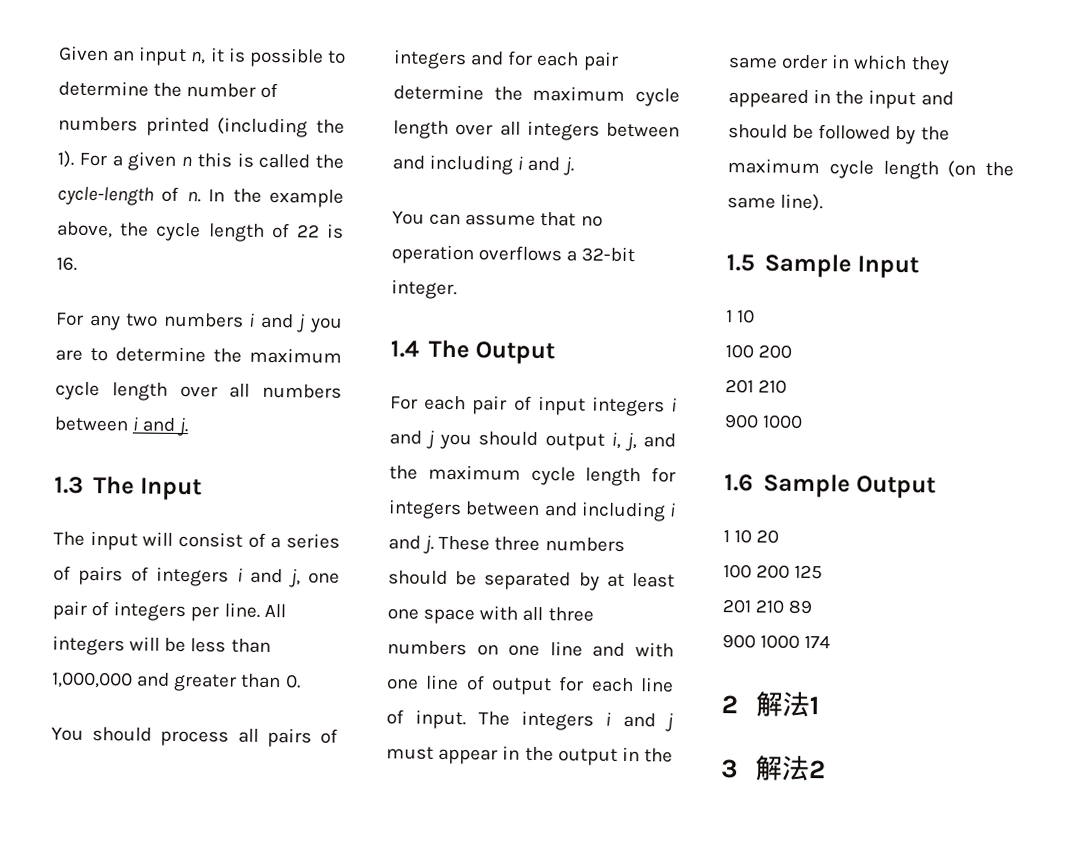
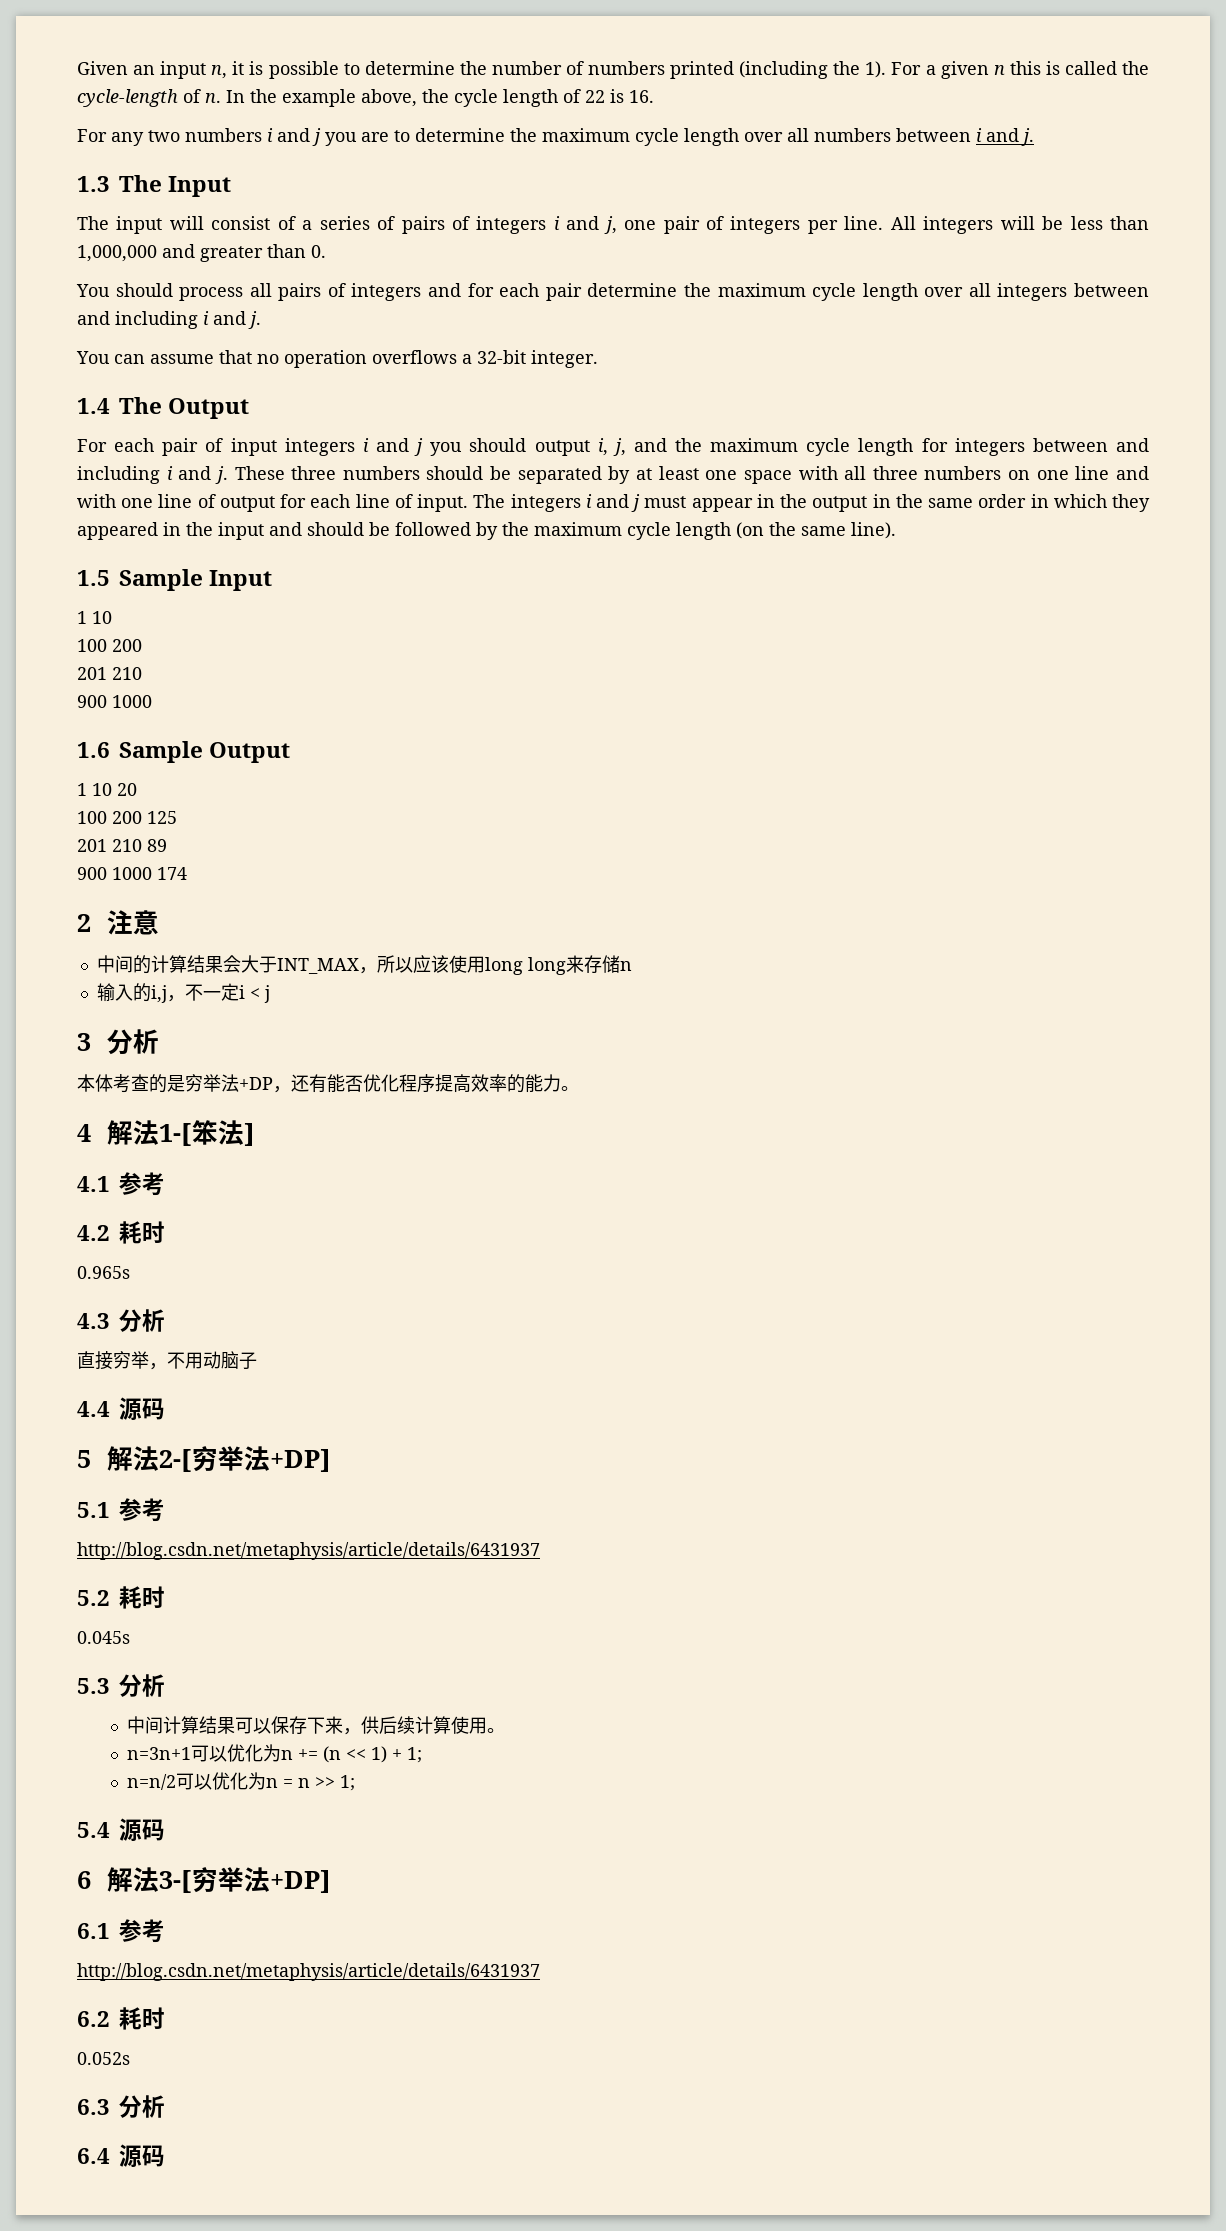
- 2解法1
- 3解法2
+ 2注意
+ 中间的计算结果会大于INT_MAX，所以应该使用long long来存储n
+ 输入的i,j，不一定i < j
+ 3分析
+ 本体考查的是穷举法+DP，还有能否优化程序提高效率的能力。
+ 4解法1-[笨法]
+ 4.1参考
+ 4.2耗时
+ 0.965s
+ 4.3分析
+ 直接穷举，不用动脑子
+ 4.4源码
+ 5解法2-[穷举法+DP]
+ 5.1参考
+ http://blog.csdn.net/metaphysis/article/details/6431937
+ 5.2耗时
+ 0.045s
+ 5.3分析
+ 中间计算结果可以保存下来，供后续计算使用。
+ n=3n+1可以优化为n += (n << 1) + 1;
+ n=n/2可以优化为n = n >> 1;
+ 5.4源码
+ 6解法3-[穷举法+DP]
+ 6.1参考
+ http://blog.csdn.net/metaphysis/article/details/6431937
+ 6.2耗时
+ 0.052s
+ 6.3分析
+ 6.4源码

